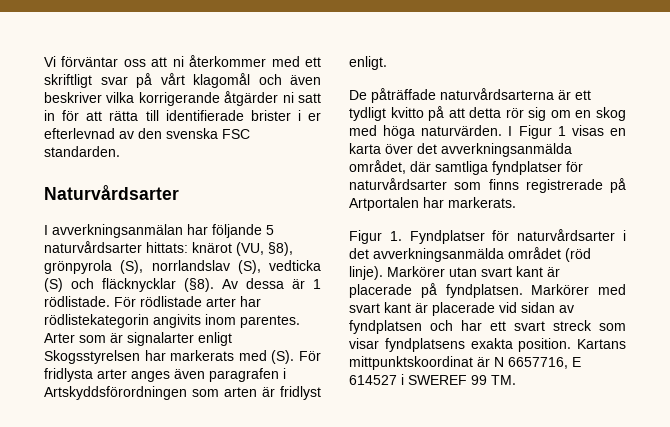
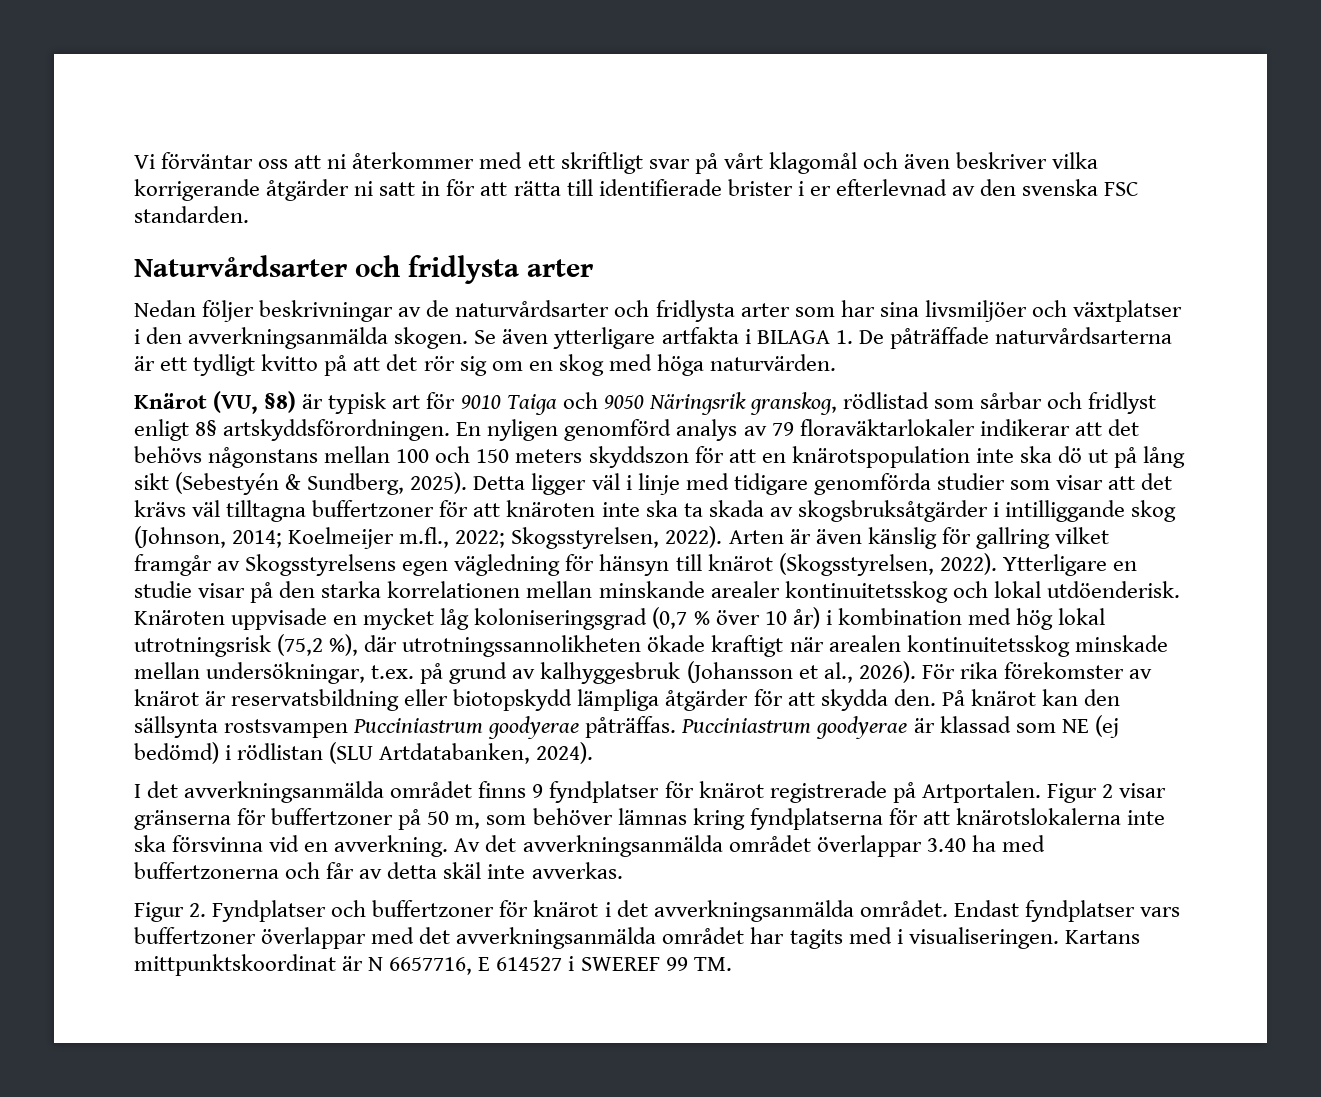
- Naturvårdsarter
- I avverkningsanmälan har följande 5 naturvårdsarter hittats: knärot (VU, §8), grönpyrola (S), norrlandslav (S), vedticka (S) och fläcknycklar (§8). Av dessa är 1 rödlistade. För rödlistade arter har rödlistekategorin angivits inom parentes. Arter som är signalarter enligt Skogsstyrelsen har markerats med (S). För fridlysta arter anges även paragrafen i Artskyddsförordningen som arten är fridlyst enligt.
- De påträffade naturvårdsarterna är ett tydligt kvitto på att detta rör sig om en skog med höga naturvärden. I Figur 1 visas en karta över det avverkningsanmälda området, där samtliga fyndplatser för naturvårdsarter som finns registrerade på Artportalen har markerats.
- Figur 1. Fyndplatser för naturvårdsarter i det avverkningsanmälda området (röd linje). Markörer utan svart kant är placerade på fyndplatsen. Markörer med svart kant är placerade vid sidan av fyndplatsen och har ett svart streck som visar fyndplatsens exakta position.
+ Naturvårdsarter och fridlysta arter
+ Nedan följer beskrivningar av de naturvårdsarter och fridlysta arter som har sina livsmiljöer och växtplatser i den avverkningsanmälda skogen. Se även ytterligare artfakta i BILAGA 1. De påträffade naturvårdsarterna är ett tydligt kvitto på att det rör sig om en skog med höga naturvärden.
+ Knärot (VU, §8) är typisk art för 9010 Taiga och 9050 Näringsrik granskog, rödlistad som sårbar och fridlyst enligt 8§ artskyddsförordningen. En nyligen genomförd analys av 79 floraväktarlokaler indikerar att det behövs någonstans mellan 100 och 150 meters skyddszon för att en knärotspopulation inte ska dö ut på lång sikt (Sebestyén & Sundberg, 2025). Detta ligger väl i linje med tidigare genomförda studier som visar att det krävs väl tilltagna buffertzoner för att knäroten inte ska ta skada av skogsbruksåtgärder i intilliggande skog (Johnson, 2014; Koelmeijer m.fl., 2022; Skogsstyrelsen, 2022). Arten är även känslig för gallring vilket framgår av Skogsstyrelsens egen vägledning för hänsyn till knärot (Skogsstyrelsen, 2022). Ytterligare en studie visar på den starka korrelationen mellan minskande arealer kontinuitetsskog och lokal utdöenderisk. Knäroten uppvisade en mycket låg koloniseringsgrad (0,7 % över 10 år) i kombination med hög lokal utrotningsrisk (75,2 %), där utrotningssannolikheten ökade kraftigt när arealen kontinuitetsskog minskade mellan undersökningar, t.ex. på grund av kalhyggesbruk (Johansson et al., 2026). För rika förekomster av knärot är reservatsbildning eller biotopskydd lämpliga åtgärder för att skydda den. På knärot kan den sällsynta rostsvampen Pucciniastrum goodyerae påträffas. Pucciniastrum goodyerae är klassad som NE (ej bedömd) i rödlistan (SLU Artdatabanken, 2024).
+ I det avverkningsanmälda området finns 9 fyndplatser för knärot registrerade på Artportalen. Figur 2 visar gränserna för buffertzoner på 50 m, som behöver lämnas kring fyndplatserna för att knärotslokalerna inte ska försvinna vid en avverkning. Av det avverkningsanmälda området överlappar 3.40 ha med buffertzonerna och får av detta skäl inte avverkas.
+ Figur 2. Fyndplatser och buffertzoner för knärot i det avverkningsanmälda området. Endast fyndplatser vars buffertzoner överlappar med det avverkningsanmälda området har tagits med i visualiseringen.

